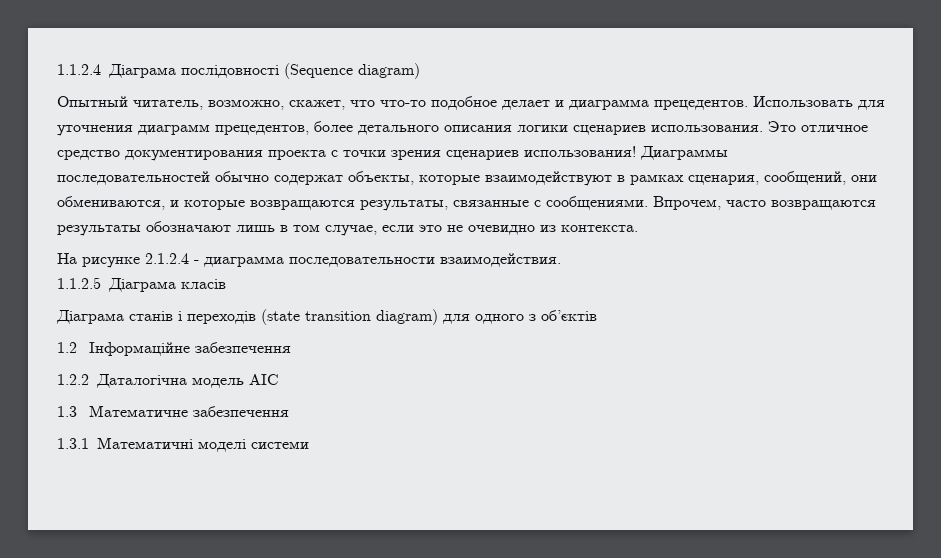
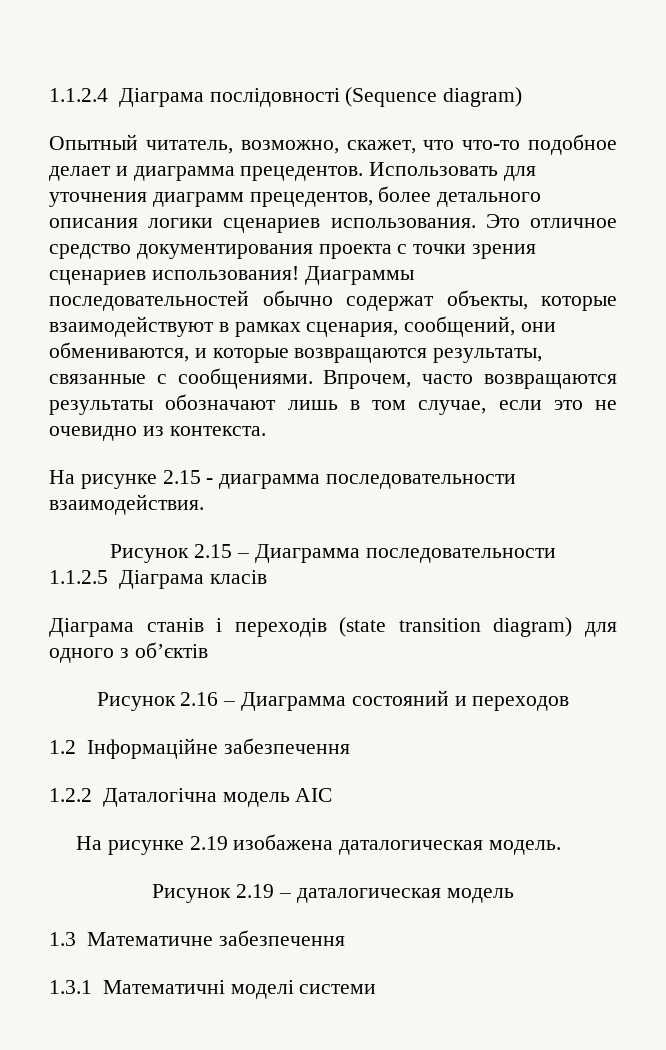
- На рисунке 2.1.2.4 - диаграмма последовательности взаимодействия.
+ На рисунке 2.15 - диаграмма последовательности взаимодействия.
+ Рисунок 2.15 – Диаграмма последовательности
+ Рисунок 2.16 – Диаграмма состояний и переходов
+ На рисунке 2.19 изобажена даталогическая модель.
+ Рисунок 2.19 – даталогическая модель

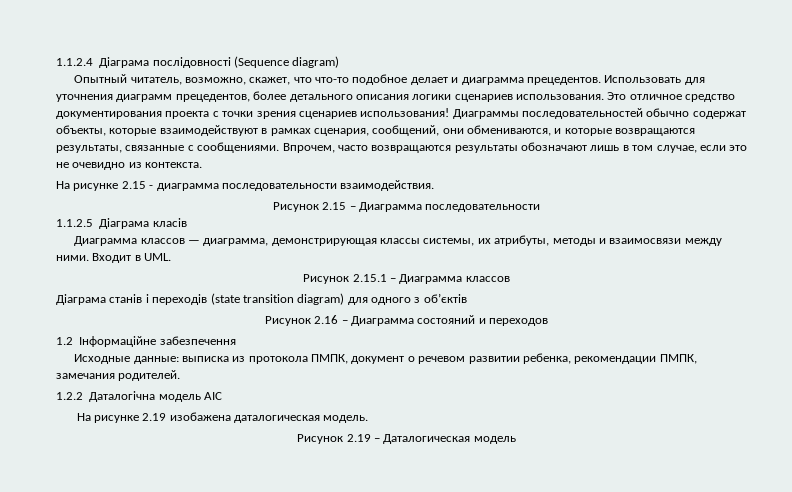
+ Диаграмма классов — диаграмма, демонстрирующая классы системы, их атрибуты, методы и взаимосвязи между ними. Входит в UML.
+ Рисунок 2.15.1 – Диаграмма классов
+ Исходные данные: выписка из протокола ПМПК, документ о речевом развитии ребенка, рекомендации ПМПК, замечания родителей.
- Рисунок 2.19 – даталогическая модель
- 1.3 Математичне забезпечення
- 1.3.1 Математичні моделі системи
+ Рисунок 2.19 – Даталогическая модель

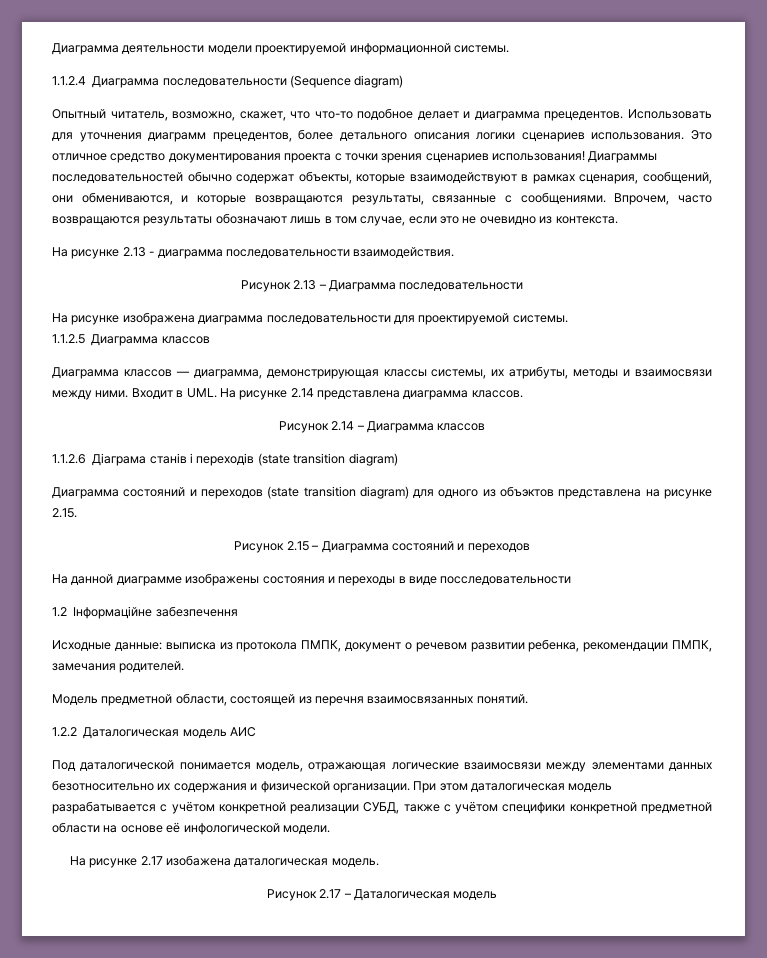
- 1.1.2.4 Діаграма послідовності (Sequence diagram)
+ Диаграмма деятельности модели проектируемой информационной системы.
+ 1.1.2.4 Диаграмма последовательности (Sequence diagram)
- На рисунке 2.15 - диаграмма последовательности взаимодействия.
+ На рисунке 2.13 - диаграмма последовательности взаимодействия.
- Рисунок 2.15 – Диаграмма последовательности
+ Рисунок 2.13 – Диаграмма последовательности
+ На рисунке изображена диаграмма последовательности для проектируемой системы.
- 1.1.2.5 Діаграма класів
+ 1.1.2.5 Диаграмма классов
- Входит в UML.
- Рисунок 2.15.1 – Диаграмма классов
+ Входит в UML. На рисунке 2.14 представлена диаграмма классов.
+ Рисунок 2.14 – Диаграмма классов
- Діаграма станів і переходів (state transition diagram) для одного з об’єктів
- Рисунок 2.16 – Диаграмма состояний и переходов
+ 1.1.2.6 Діаграма станів і переходів (state transition diagram)
+ Диаграмма состояний и переходов (state transition diagram) для одного из объэктов представлена на рисунке 2.15.
+ Рисунок 2.15 – Диаграмма состояний и переходов
+ На данной диаграмме изображены состояния и переходы в виде посследовательности
- 1.2.2 Даталогічна модель АІС
- На рисунке 2.19 изобажена даталогическая модель.
+ Модель предметной области, состоящей из перечня взаимосвязанных понятий.
+ 1.2.2 Даталогическая модель АИС
+ Под даталогической понимается модель, отражающая логические взаимосвязи между элементами данных безотносительно их содержания и физической организации. При этом даталогическая модель разрабатывается с учётом конкретной реализации СУБД, также с учётом специфики конкретной предметной области на основе её инфологической модели.
+ На рисунке 2.17 изобажена даталогическая модель.
- Рисунок 2.19 – Даталогическая модель
+ Рисунок 2.17 – Даталогическая модель

